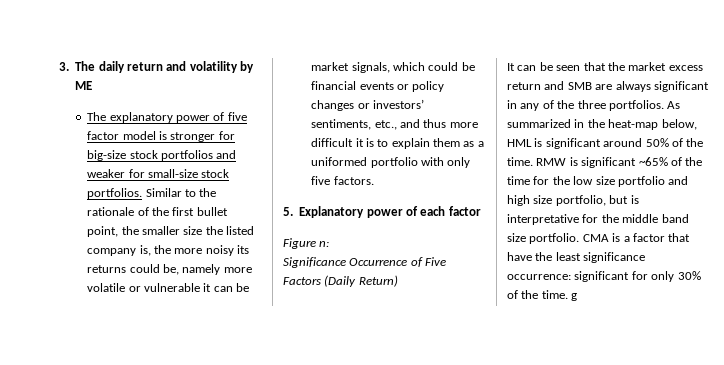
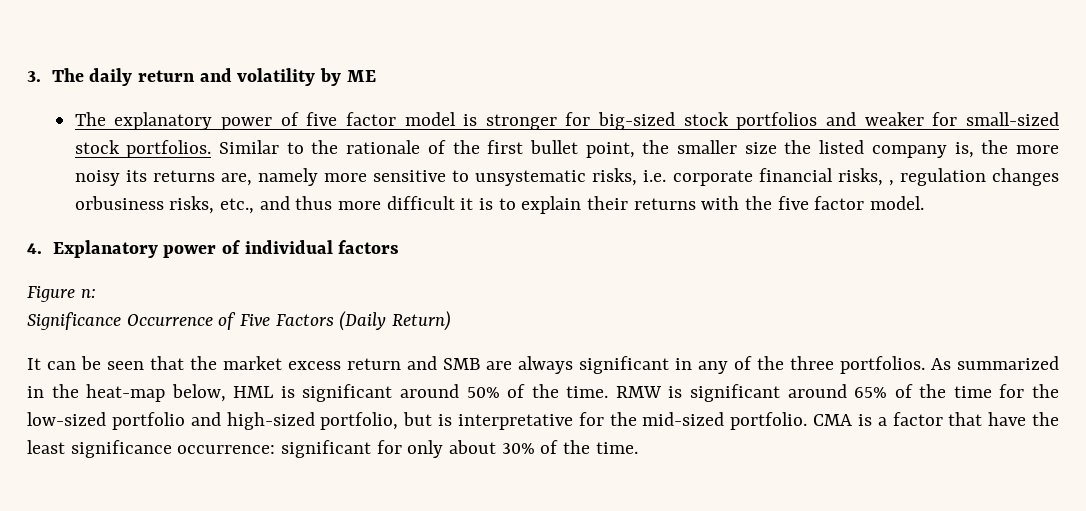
- The explanatory power of five factor model is stronger for big-size stock portfolios and weaker for small-size stock portfolios.
+ The explanatory power of five factor model is stronger for big-sized stock portfolios and weaker for small-sized stock portfolios.
- Similar to the rationale of the first bullet point, the smaller size the listed company is, the more noisy its returns could be, namely more volatile or vulnerable it can be market signals, which could be financial events or policy changes or investors’ sentiments, etc., and thus more difficult it is to explain them as a uniformed portfolio with only five factors.
- 5. Explanatory power of each factor
+ Similar to the rationale of the first bullet point, the smaller size the listed company is, the more noisy its returns are, namely more sensitive to unsystematic risks, i.e. corporate financial risks, , regulation changes orbusiness risks, etc., and thus more difficult it is to explain their returns with the five factor model.
+ 4. Explanatory power of individual factors
- RMW is significant ~65% of the time for the low size portfolio and high size portfolio, but is interpretative for the middle band size portfolio.
+ RMW is significant around 65% of the time for the low-sized portfolio and high-sized portfolio, but is interpretative for the mid-sized portfolio.
- CMA is a factor that have the least significance occurrence: significant for only 30% of the time. g
+ CMA is a factor that have the least significance occurrence: significant for only about 30% of the time.

